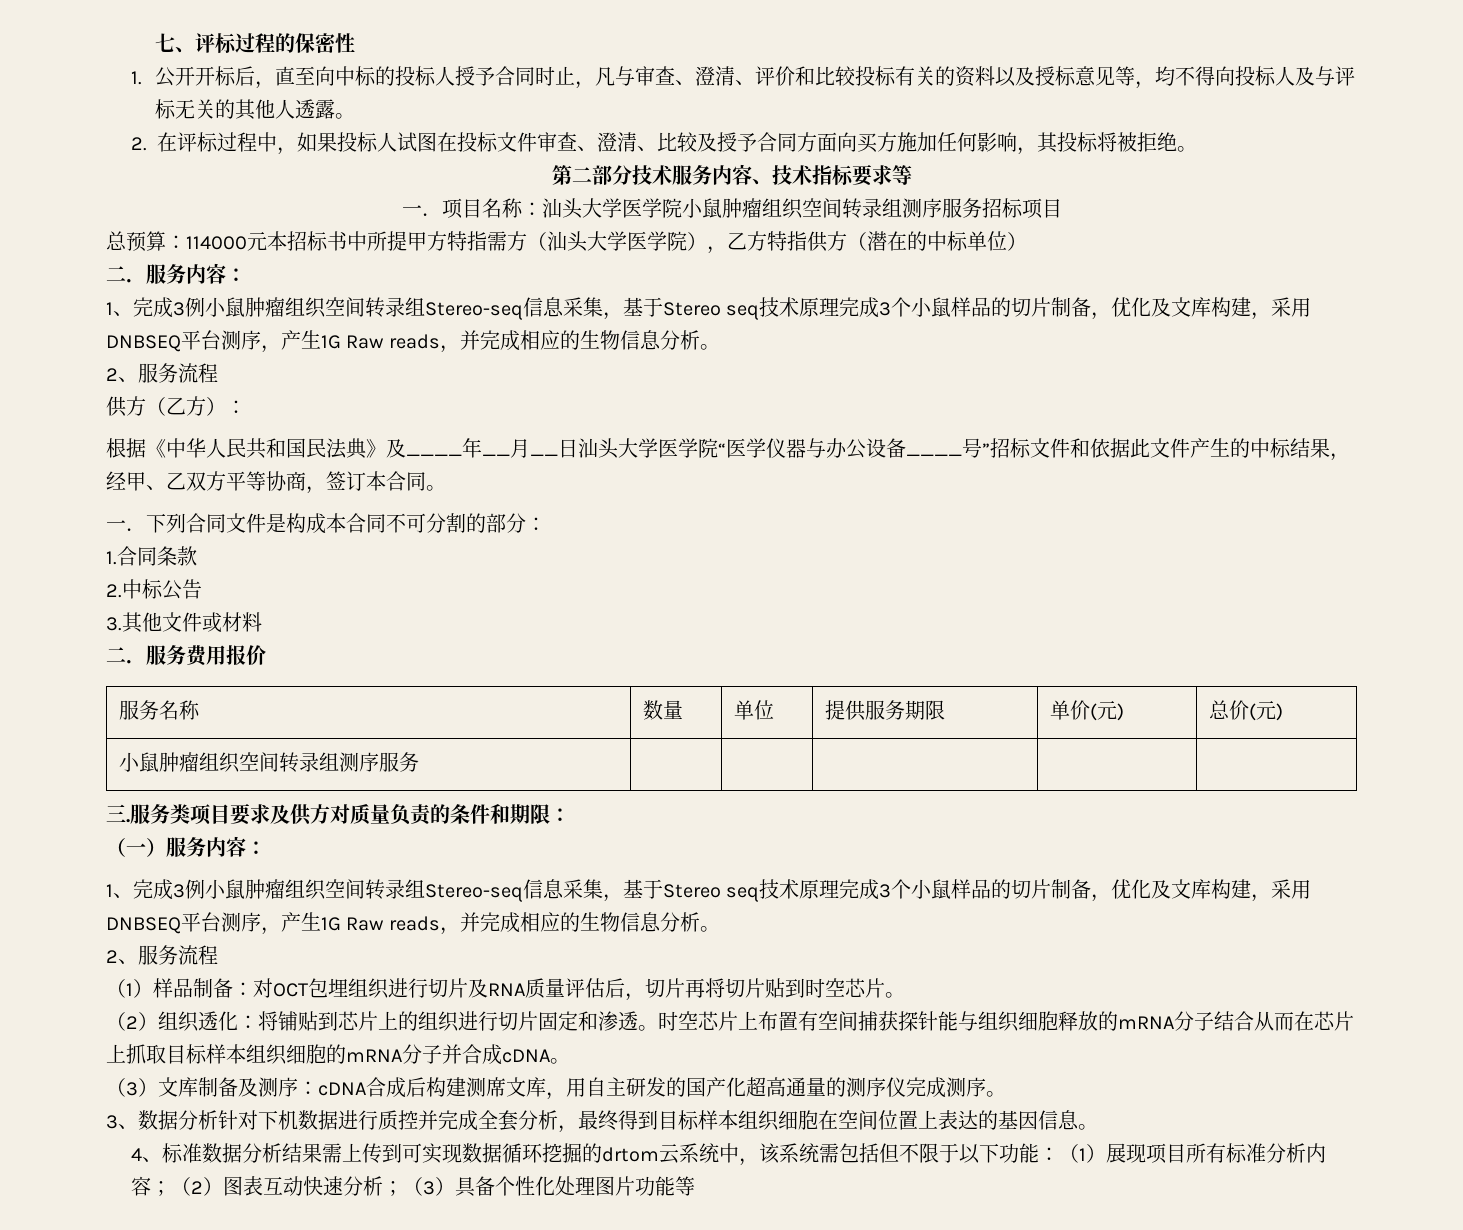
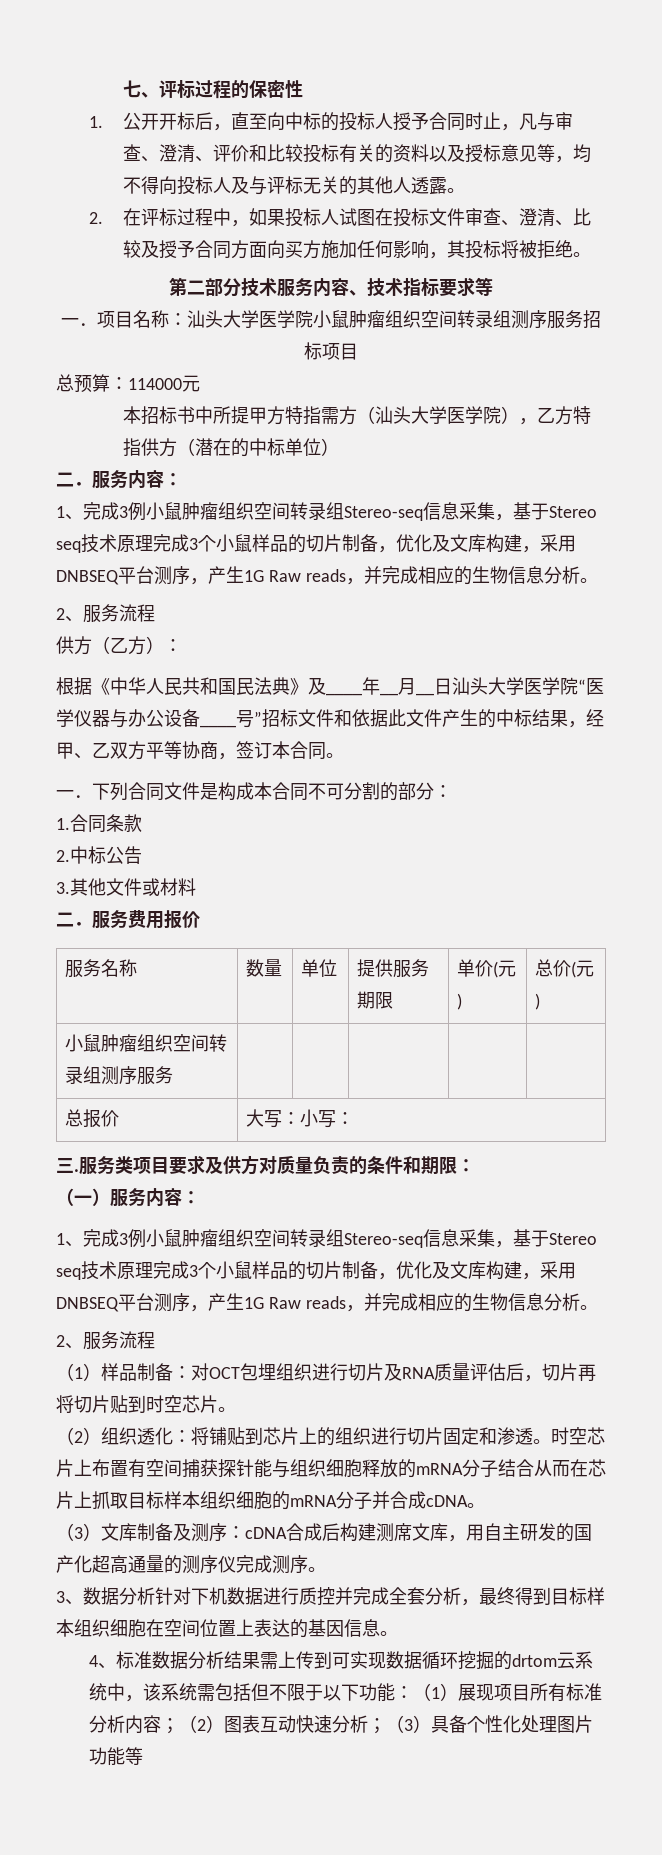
- 总预算：114000元本招标书中所提甲方特指需方（汕头大学医学院），乙方特指供方（潜在的中标单位）
+ 总预算：114000元
+ 本招标书中所提甲方特指需方（汕头大学医学院），乙方特指供方（潜在的中标单位）
+ 总报价 | 大写：小写：

